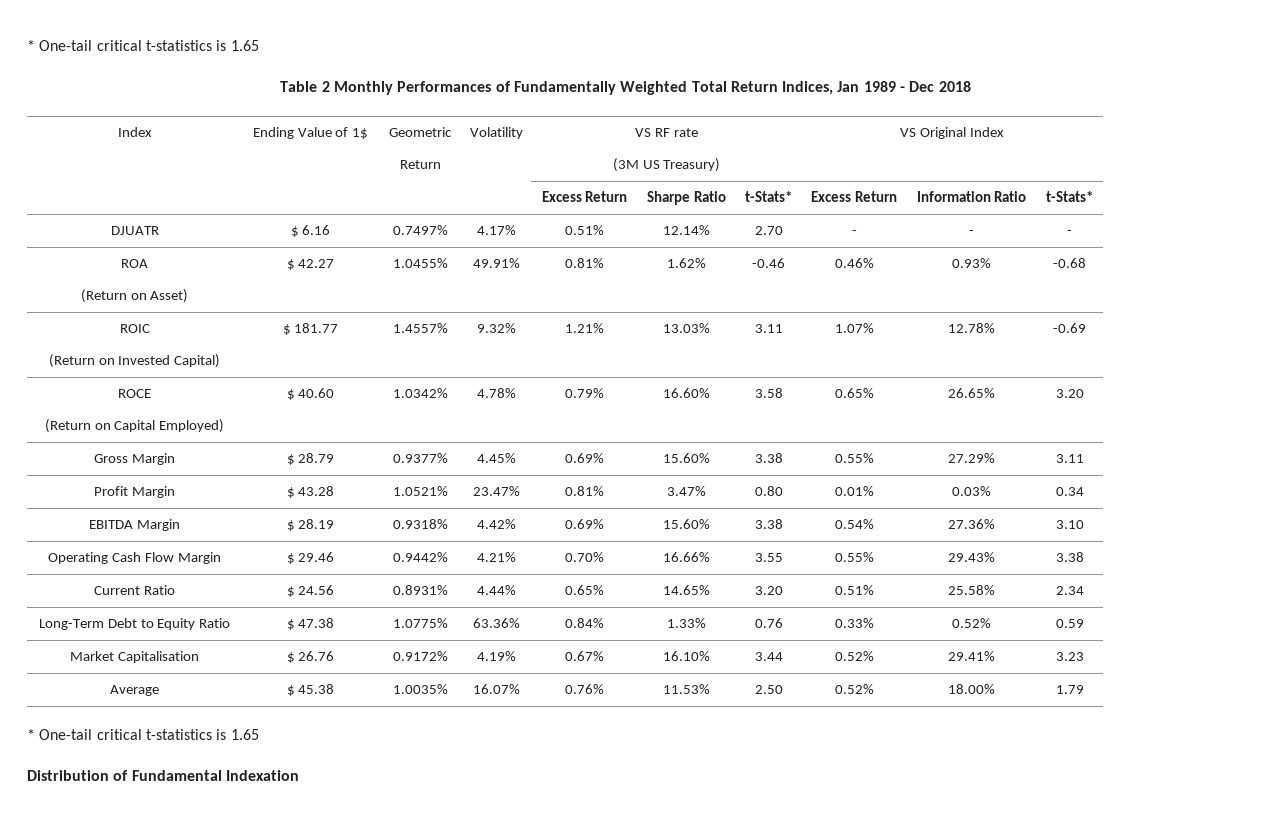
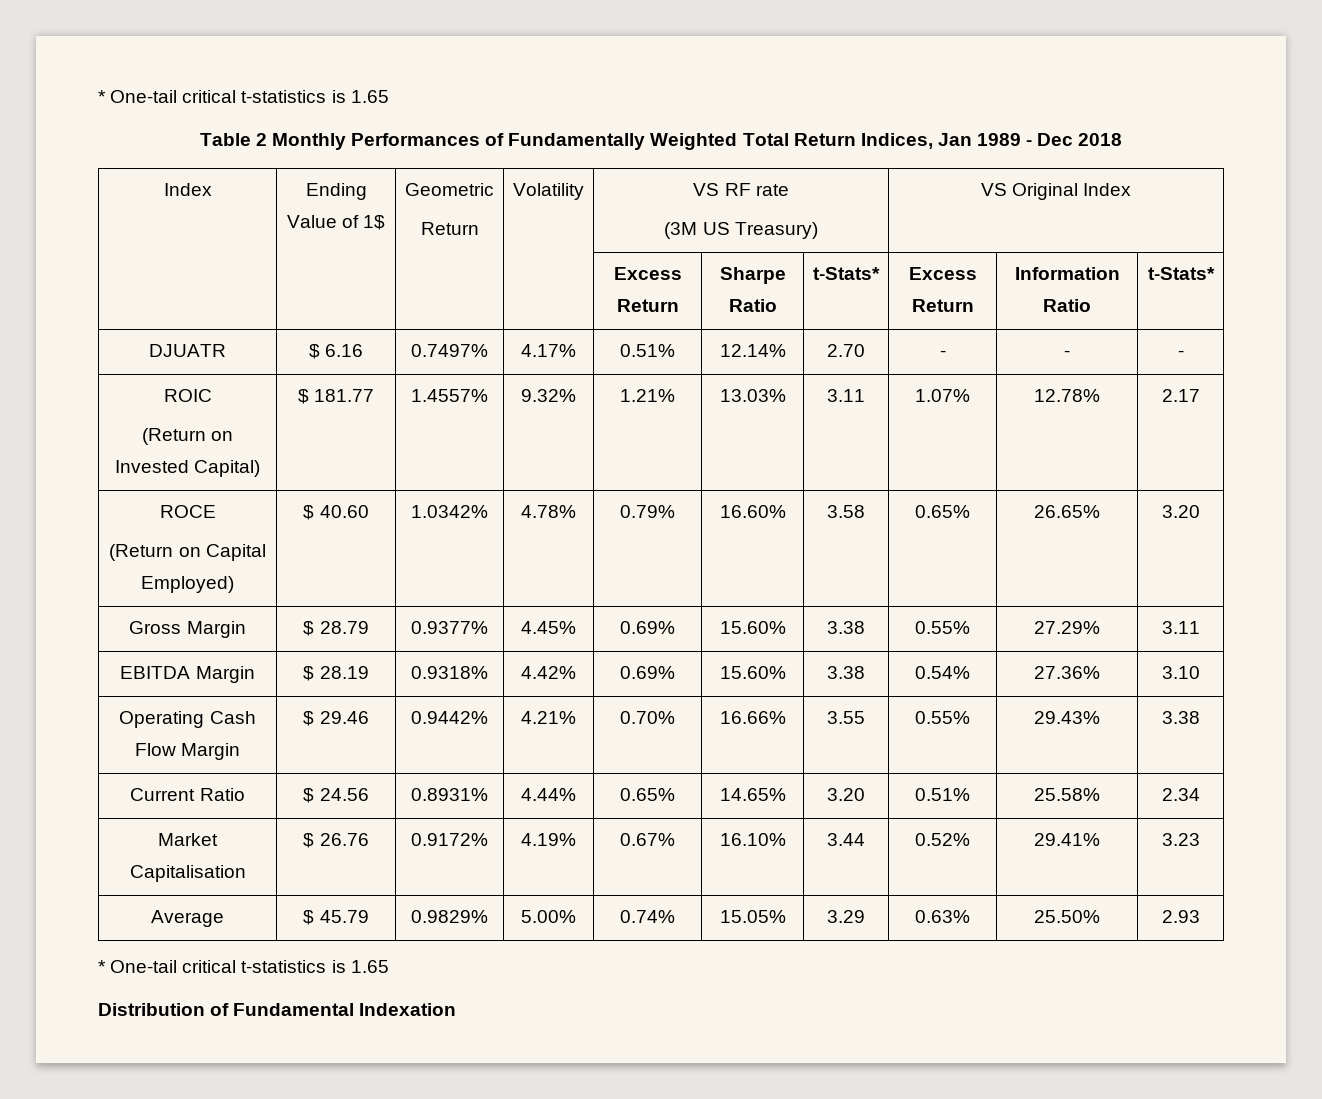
- ROA
- (Return on Asset) | $ 42.27 | 1.0455% | 49.91% | 0.81% | 1.62% | -0.46 | 0.46% | 0.93% | -0.68
  ROIC
- (Return on Invested Capital) | $ 181.77 | 1.4557% | 9.32% | 1.21% | 13.03% | 3.11 | 1.07% | 12.78% | -0.69
+ (Return on Invested Capital) | $ 181.77 | 1.4557% | 9.32% | 1.21% | 13.03% | 3.11 | 1.07% | 12.78% | 2.17
- Profit Margin | $ 43.28 | 1.0521% | 23.47% | 0.81% | 3.47% | 0.80 | 0.01% | 0.03% | 0.34
- Long-Term Debt to Equity Ratio | $ 47.38 | 1.0775% | 63.36% | 0.84% | 1.33% | 0.76 | 0.33% | 0.52% | 0.59
- Average | $ 45.38 | 1.0035% | 16.07% | 0.76% | 11.53% | 2.50 | 0.52% | 18.00% | 1.79
+ Average | $ 45.79 | 0.9829% | 5.00% | 0.74% | 15.05% | 3.29 | 0.63% | 25.50% | 2.93

